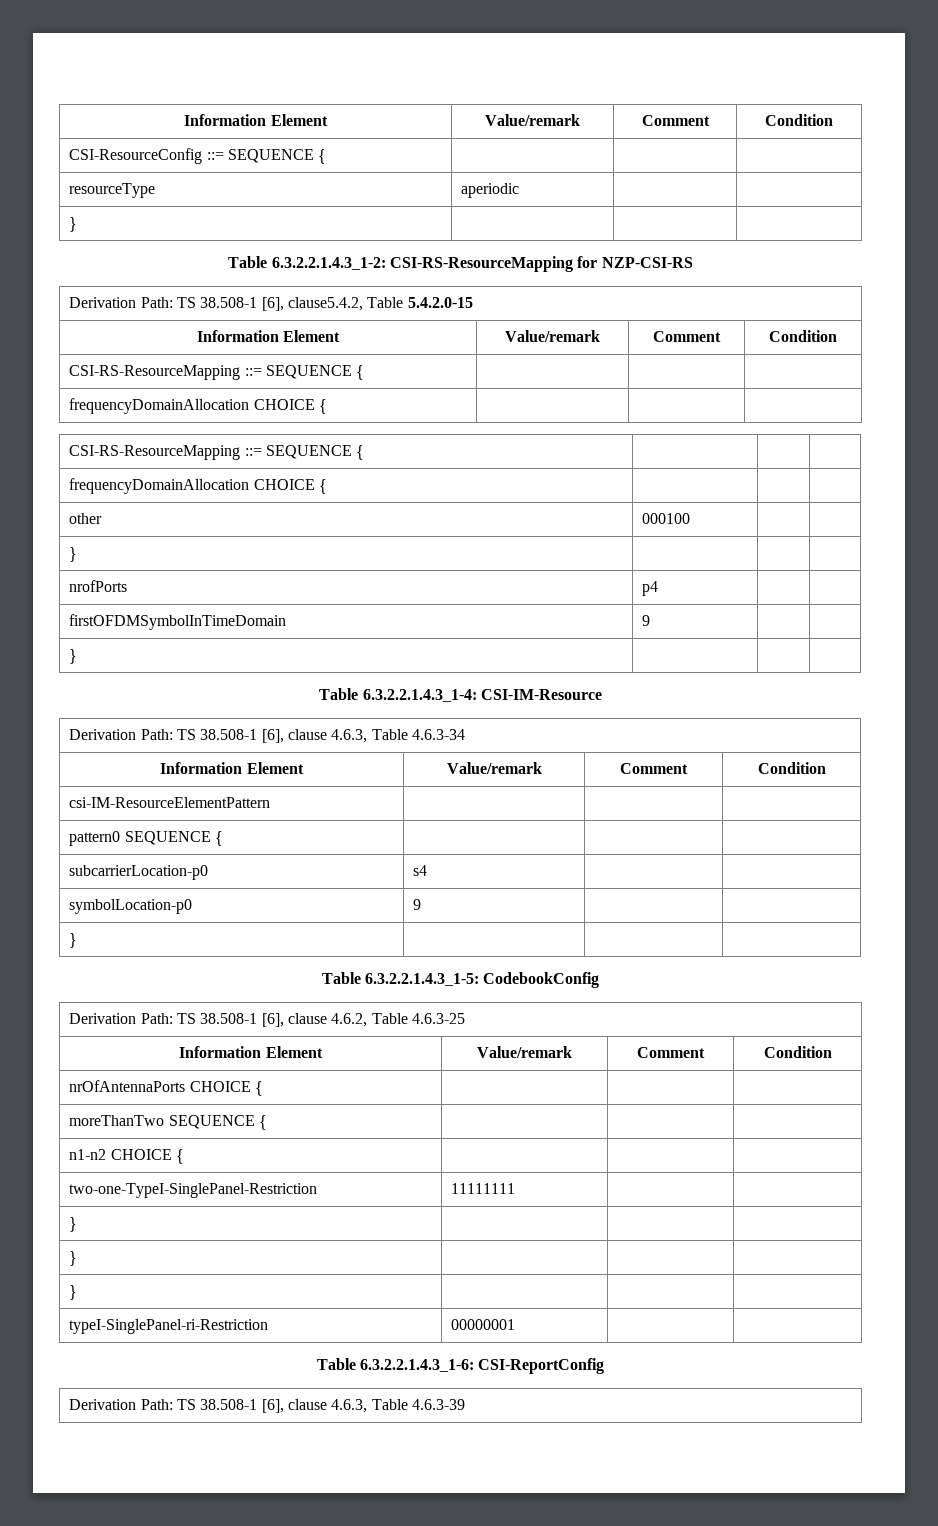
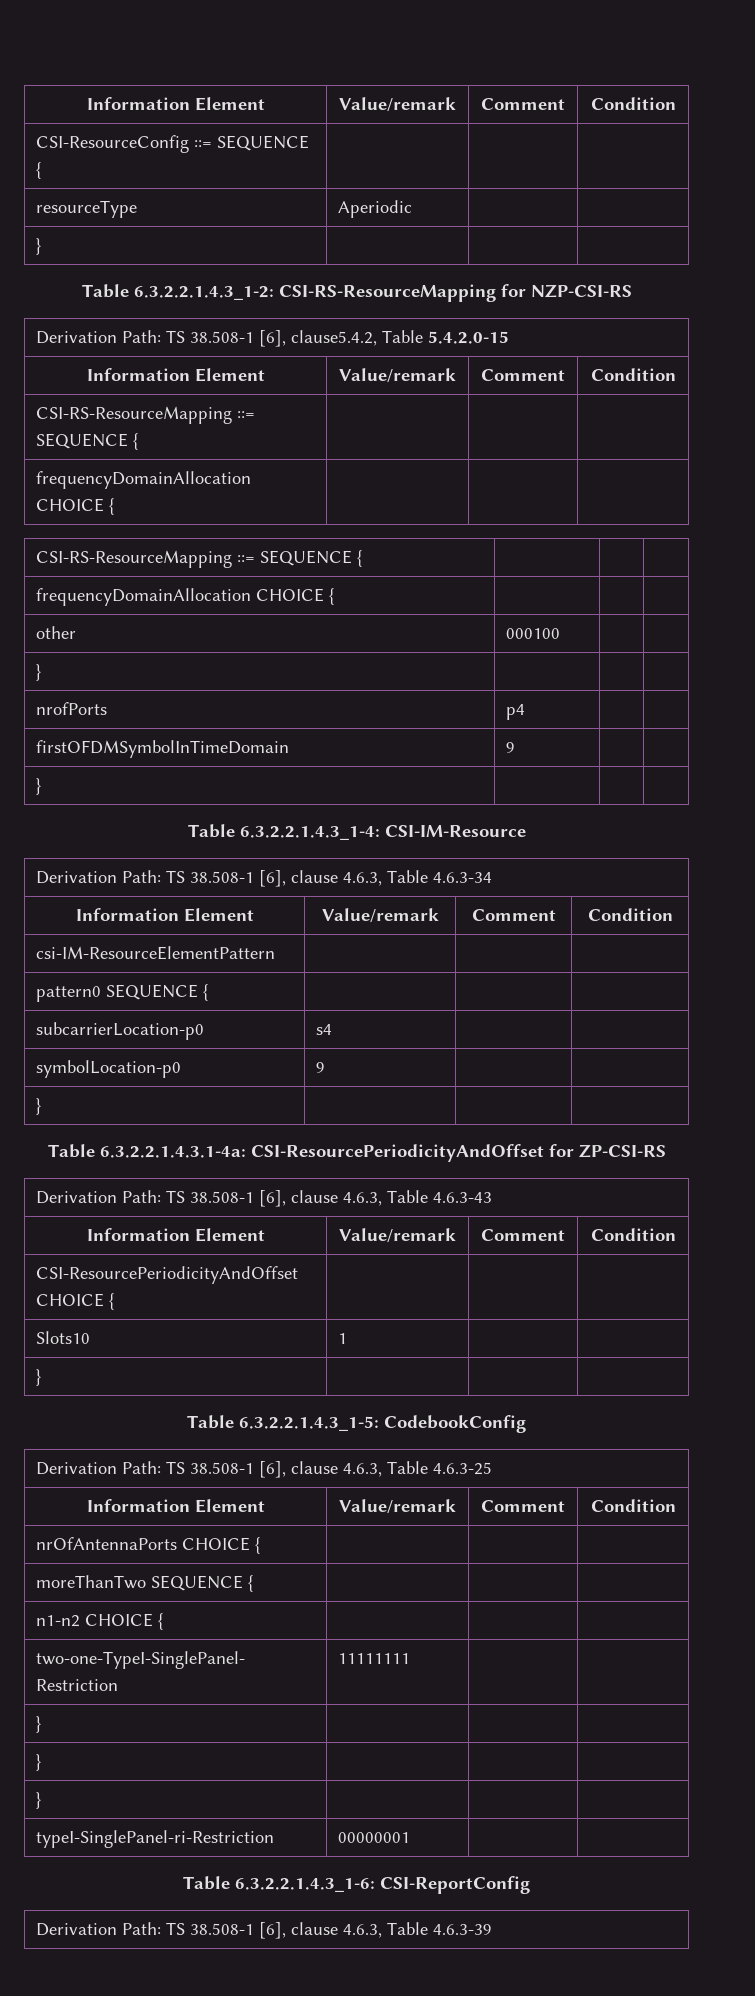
- resourceType | aperiodic | |
+ resourceType | Aperiodic | |
+ Table 6.3.2.2.1.4.3.1-4a: CSI-ResourcePeriodicityAndOffset for ZP-CSI-RS
+ Derivation Path: TS 38.508-1 [6], clause 4.6.3, Table 4.6.3-43
+ Information Element | Value/remark | Comment | Condition
+ CSI-ResourcePeriodicityAndOffset CHOICE { | | |
+ Slots10 | 1 | |
+ } | | |
- Derivation Path: TS 38.508-1 [6], clause 4.6.2, Table 4.6.3-25
+ Derivation Path: TS 38.508-1 [6], clause 4.6.3, Table 4.6.3-25

